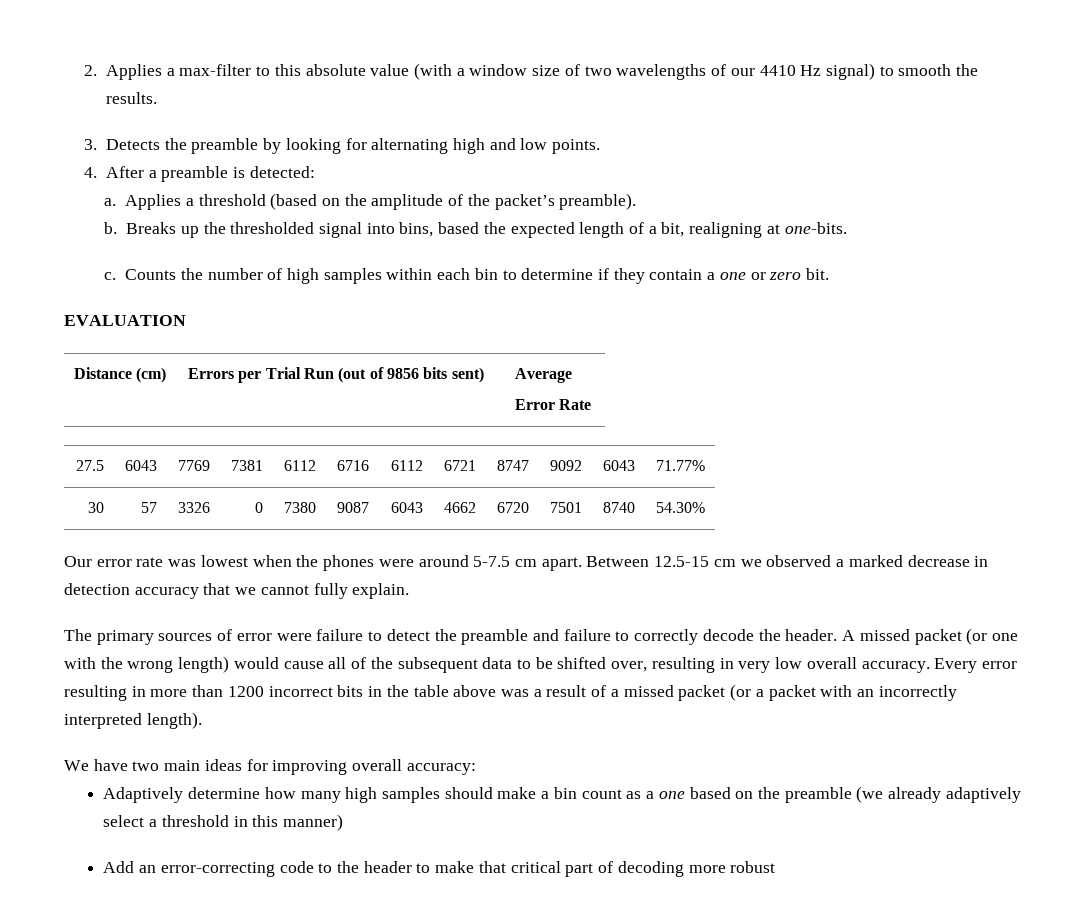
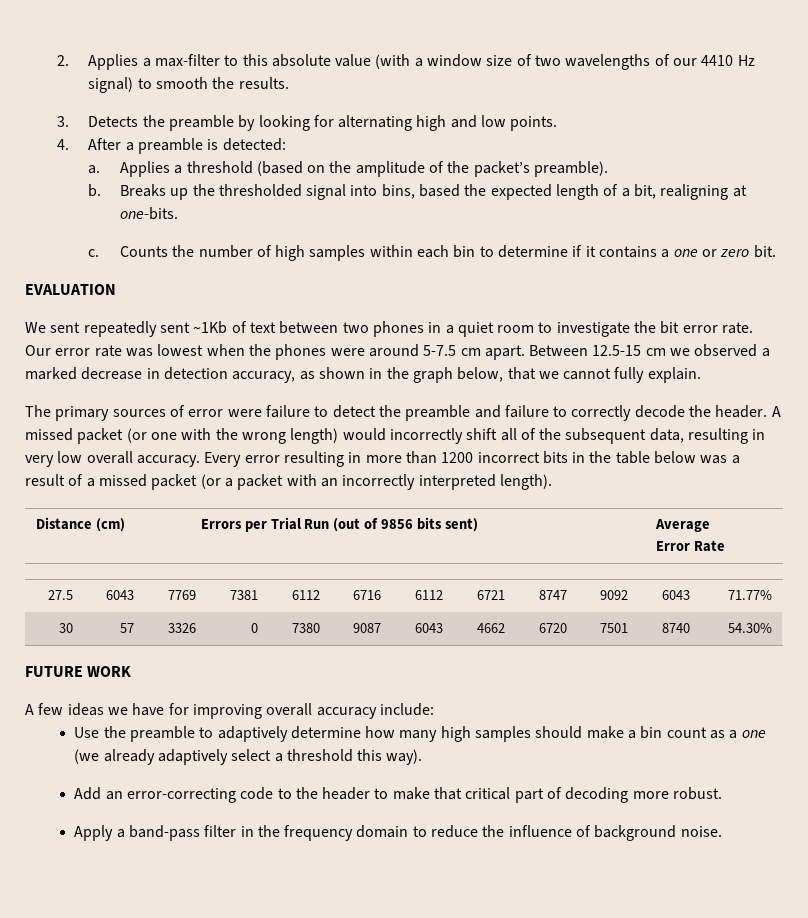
- Counts the number of high samples within each bin to determine if they contain a one or zero bit.
+ Counts the number of high samples within each bin to determine if it contains a one or zero bit.
+ We sent repeatedly sent ~1Kb of text between two phones in a quiet room to investigate the bit error rate. Our error rate was lowest when the phones were around 5-7.5 cm apart. Between 12.5-15 cm we observed a marked decrease in detection accuracy, as shown in the graph below, that we cannot fully explain.
+ The primary sources of error were failure to detect the preamble and failure to correctly decode the header. A missed packet (or one with the wrong length) would incorrectly shift all of the subsequent data, resulting in very low overall accuracy. Every error resulting in more than 1200 incorrect bits in the table below was a result of a missed packet (or a packet with an incorrectly interpreted length).
- Our error rate was lowest when the phones were around 5-7.5 cm apart. Between 12.5-15 cm we observed a marked decrease in detection accuracy that we cannot fully explain.
- The primary sources of error were failure to detect the preamble and failure to correctly decode the header. A missed packet (or one with the wrong length) would cause all of the subsequent data to be shifted over, resulting in very low overall accuracy. Every error resulting in more than 1200 incorrect bits in the table above was a result of a missed packet (or a packet with an incorrectly interpreted length).
- We have two main ideas for improving overall accuracy:
- Adaptively determine how many high samples should make a bin count as a one based on the preamble (we already adaptively select a threshold in this manner)
+ FUTURE WORK
+ A few ideas we have for improving overall accuracy include:
+ Use the preamble to adaptively determine how many high samples should make a bin count as a one (we already adaptively select a threshold this way).
- Add an error-correcting code to the header to make that critical part of decoding more robust
+ Add an error-correcting code to the header to make that critical part of decoding more robust.
+ Apply a band-pass filter in the frequency domain to reduce the influence of background noise.

